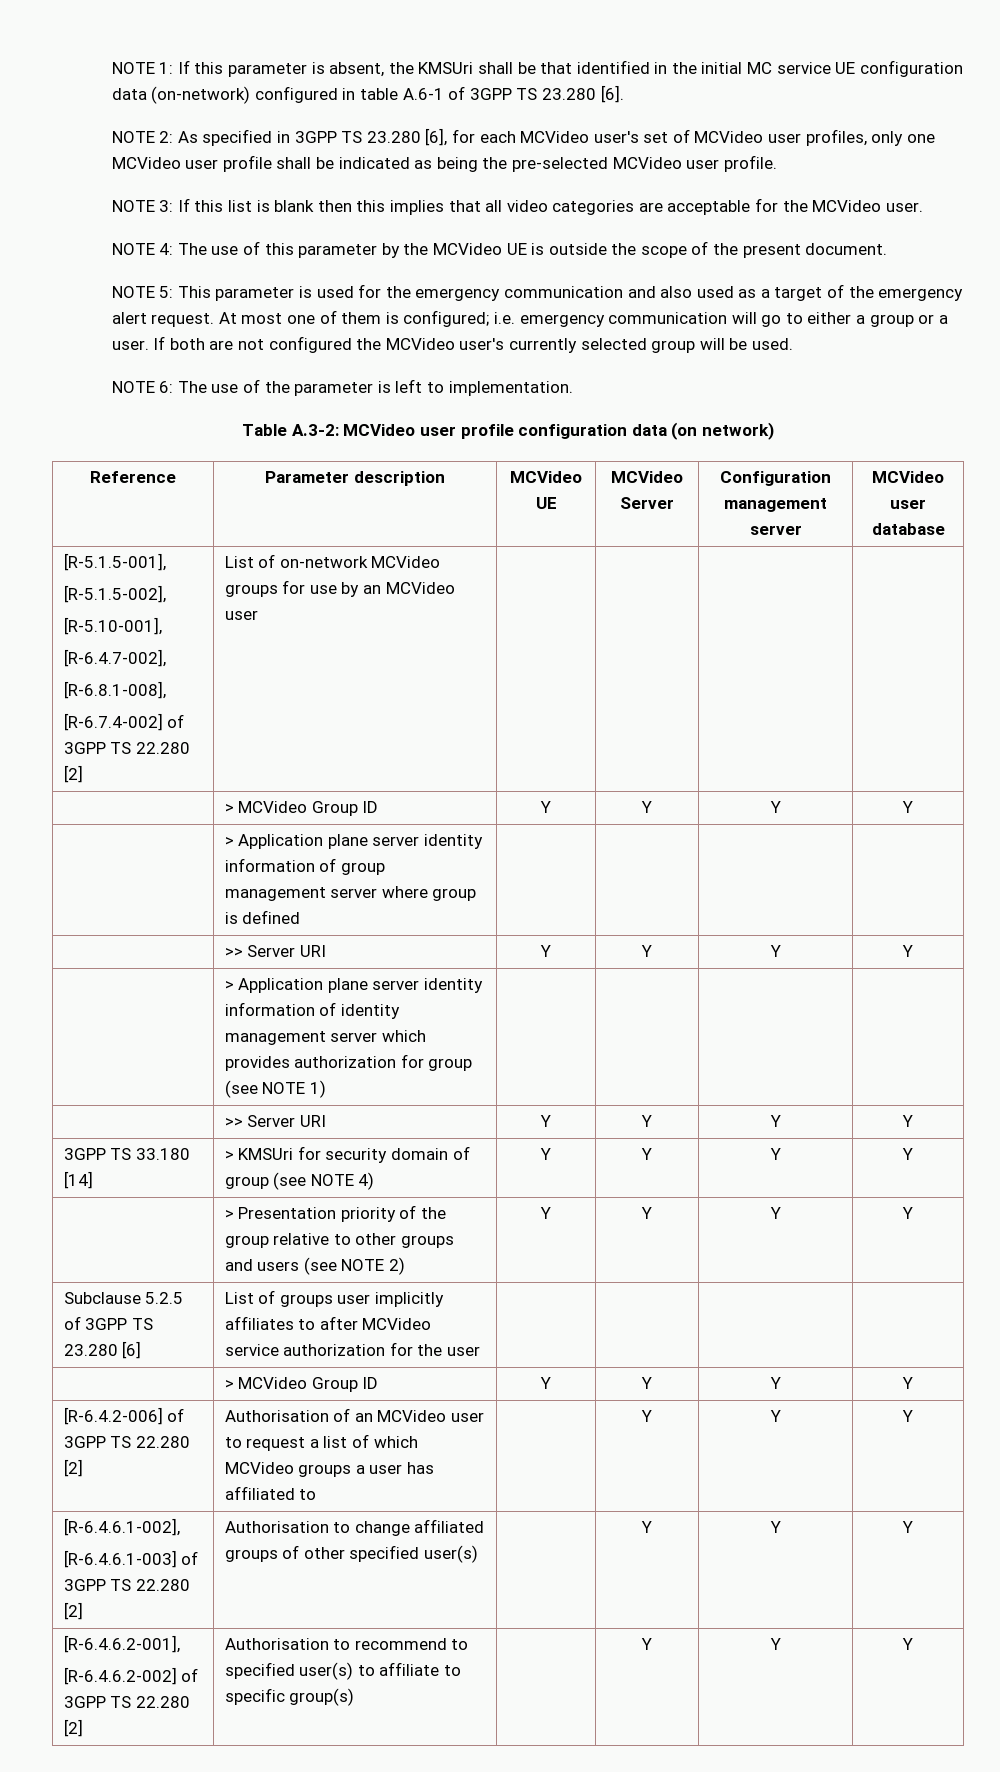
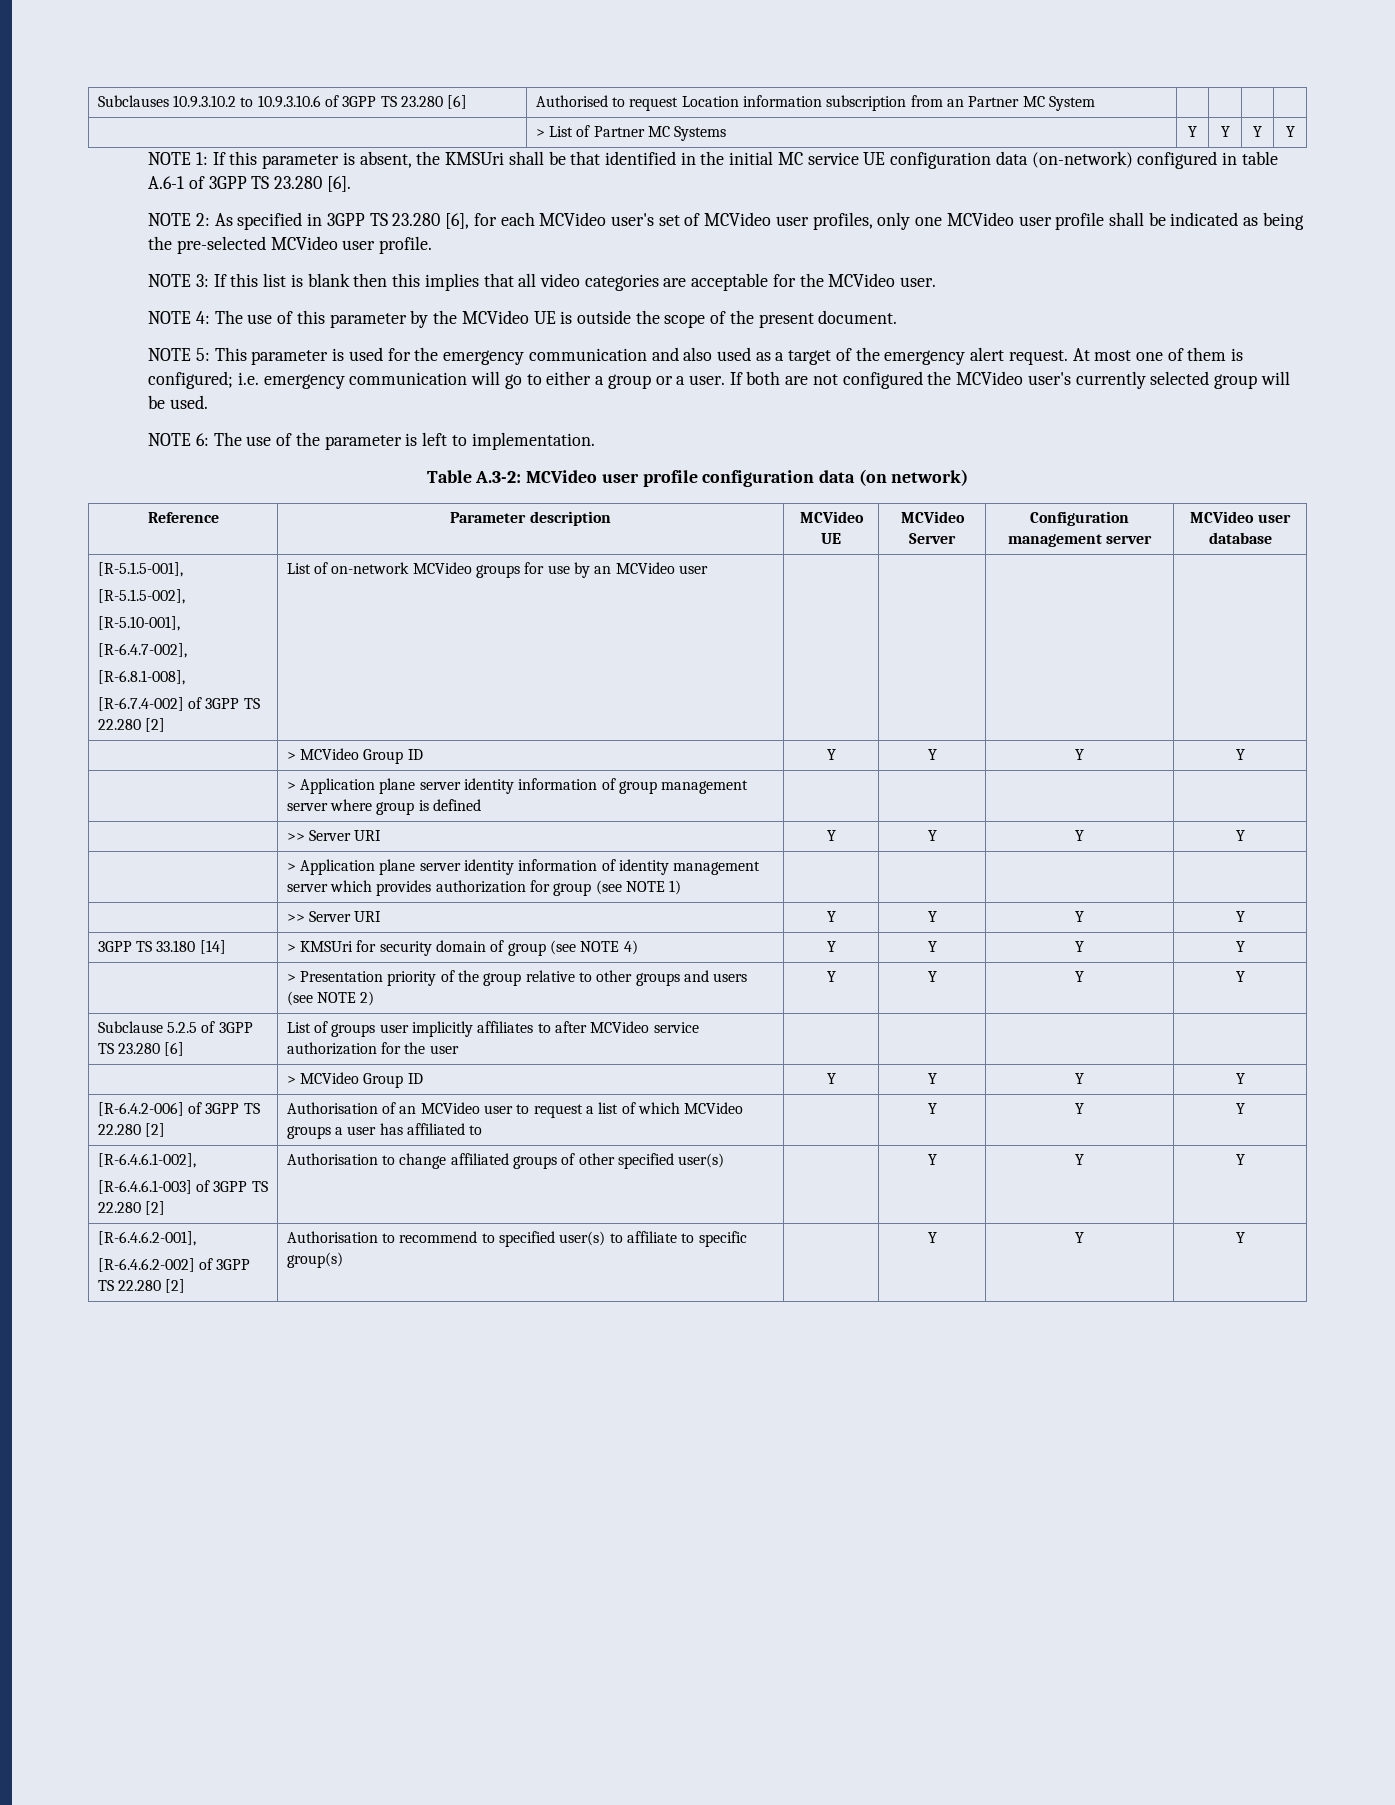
+ Subclauses 10.9.3.10.2 to 10.9.3.10.6 of 3GPP TS 23.280 [6] | Authorised to request Location information subscription from an Partner MC System | | | |
+ | > List of Partner MC Systems | Y | Y | Y | Y

